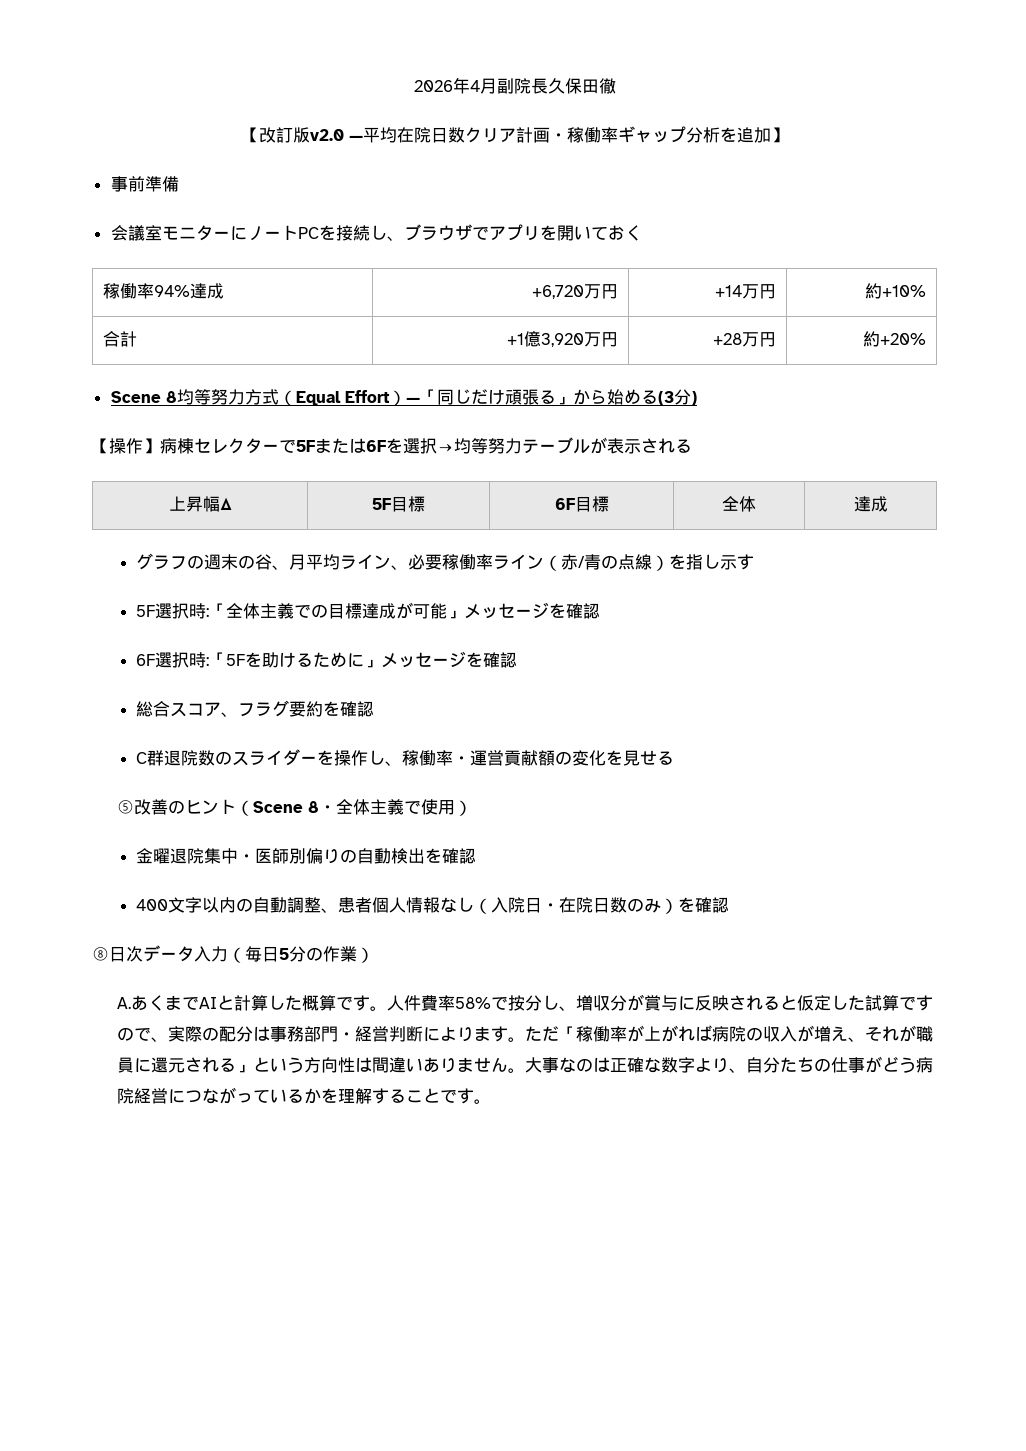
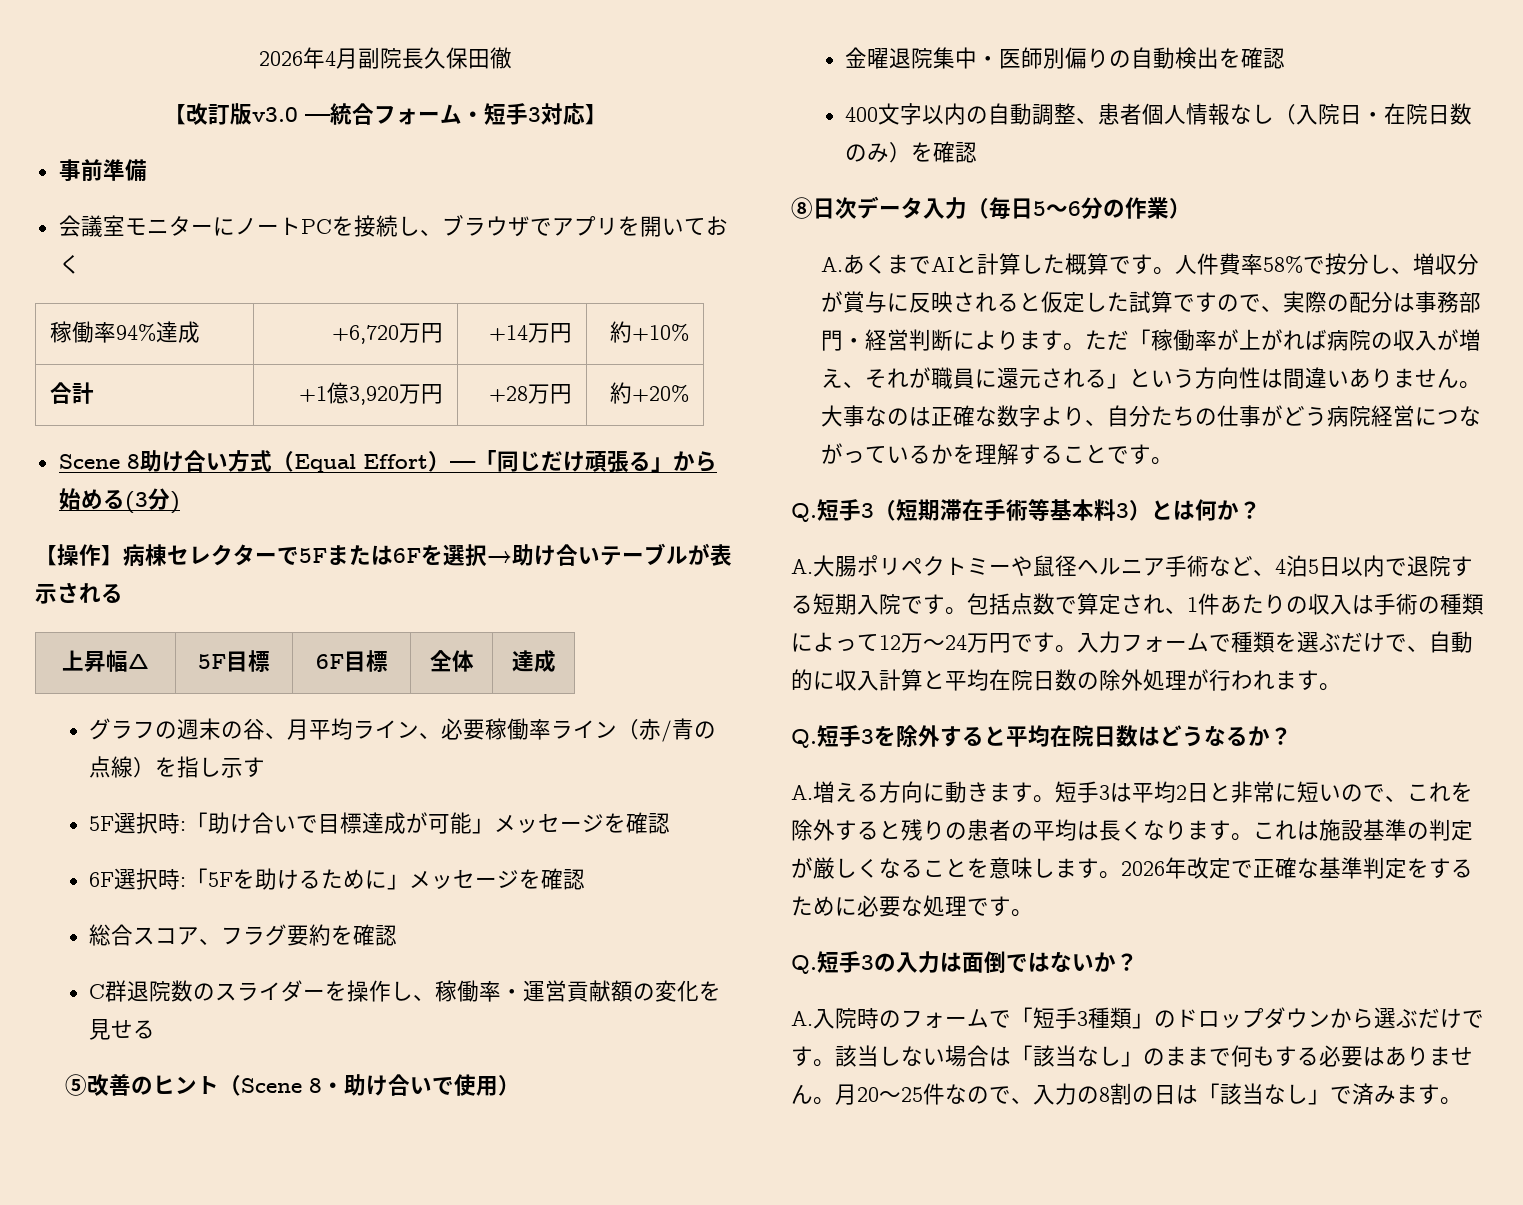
- 【改訂版v2.0 —平均在院日数クリア計画・稼働率ギャップ分析を追加】
+ 【改訂版v3.0 —統合フォーム・短手3対応】
- Scene 8均等努力方式（Equal Effort）—「同じだけ頑張る」から始める(3分)
+ Scene 8助け合い方式（Equal Effort）—「同じだけ頑張る」から始める(3分)
- 【操作】病棟セレクターで5Fまたは6Fを選択→均等努力テーブルが表示される
+ 【操作】病棟セレクターで5Fまたは6Fを選択→助け合いテーブルが表示される
- 5F選択時:「全体主義での目標達成が可能」メッセージを確認
+ 5F選択時:「助け合いで目標達成が可能」メッセージを確認
- ⑤改善のヒント（Scene 8・全体主義で使用）
+ ⑤改善のヒント（Scene 8・助け合いで使用）
- ⑧日次データ入力（毎日5分の作業）
+ ⑧日次データ入力（毎日5〜6分の作業）
+ Q.短手3（短期滞在手術等基本料3）とは何か？
+ A.大腸ポリペクトミーや鼠径ヘルニア手術など、4泊5日以内で退院する短期入院です。包括点数で算定され、1件あたりの収入は手術の種類によって12万〜24万円です。入力フォームで種類を選ぶだけで、自動的に収入計算と平均在院日数の除外処理が行われます。
+ Q.短手3を除外すると平均在院日数はどうなるか？
+ A.増える方向に動きます。短手3は平均2日と非常に短いので、これを除外すると残りの患者の平均は長くなります。これは施設基準の判定が厳しくなることを意味します。2026年改定で正確な基準判定をするために必要な処理です。
+ Q.短手3の入力は面倒ではないか？
+ A.入院時のフォームで「短手3種類」のドロップダウンから選ぶだけです。該当しない場合は「該当なし」のままで何もする必要はありません。月20〜25件なので、入力の8割の日は「該当なし」で済みます。

